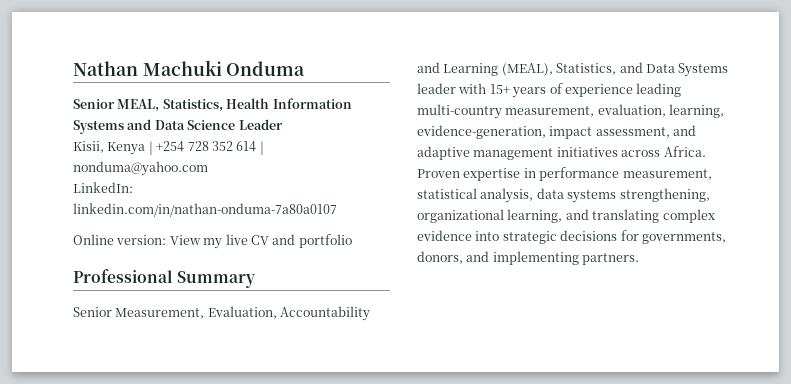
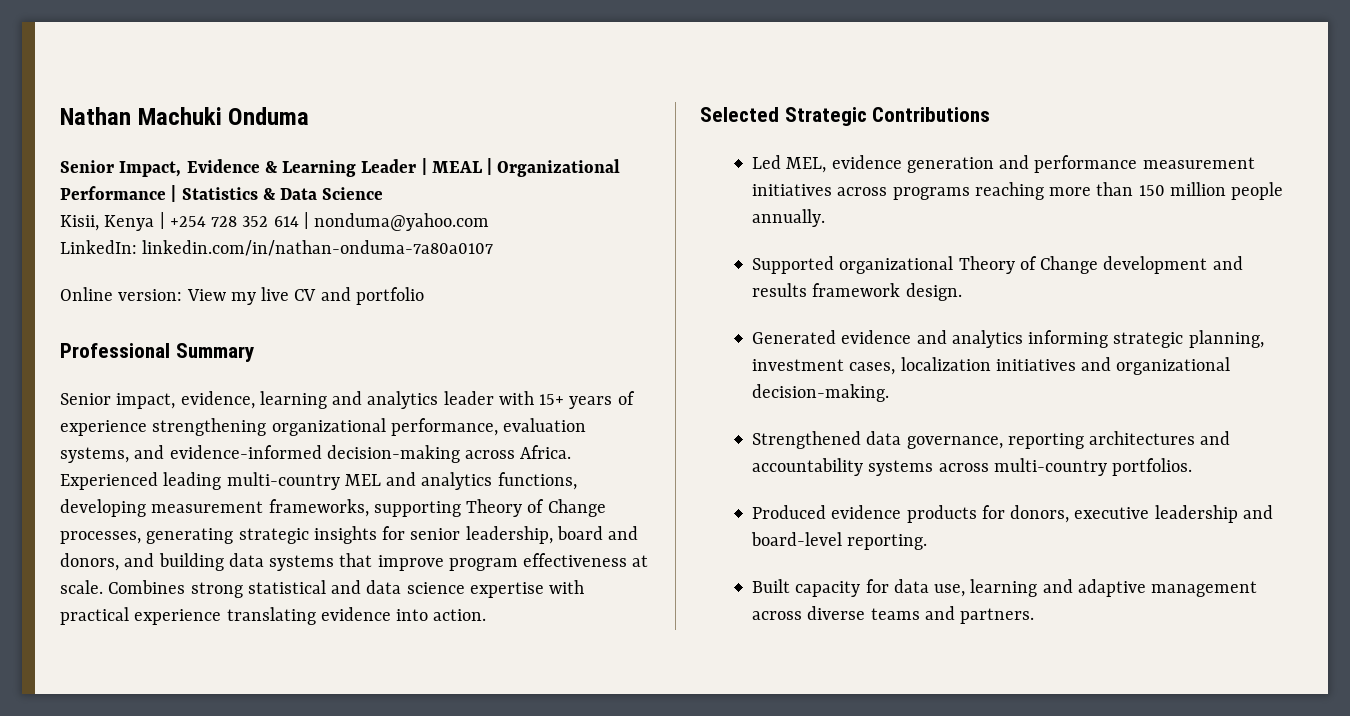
- Senior MEAL, Statistics, Health Information Systems and Data Science Leader
+ Senior Impact, Evidence & Learning Leader | MEAL | Organizational Performance | Statistics & Data Science
- Senior Measurement, Evaluation, Accountability and Learning (MEAL), Statistics, and Data Systems leader with 15+ years of experience leading multi-country measurement, evaluation, learning, evidence-generation, impact assessment, and adaptive management initiatives across Africa. Proven expertise in performance measurement, statistical analysis, data systems strengthening, organizational learning, and translating complex evidence into strategic decisions for governments, donors, and implementing partners.
+ Senior impact, evidence, learning and analytics leader with 15+ years of experience strengthening organizational performance, evaluation systems, and evidence-informed decision-making across Africa. Experienced leading multi-country MEL and analytics functions, developing measurement frameworks, supporting Theory of Change processes, generating strategic insights for senior leadership, board and donors, and building data systems that improve program effectiveness at scale. Combines strong statistical and data science expertise with practical experience translating evidence into action.
+ Selected Strategic Contributions
+ Led MEL, evidence generation and performance measurement initiatives across programs reaching more than 150 million people annually.
+ Supported organizational Theory of Change development and results framework design.
+ Generated evidence and analytics informing strategic planning, investment cases, localization initiatives and organizational decision-making.
+ Strengthened data governance, reporting architectures and accountability systems across multi-country portfolios.
+ Produced evidence products for donors, executive leadership and board-level reporting.
+ Built capacity for data use, learning and adaptive management across diverse teams and partners.

